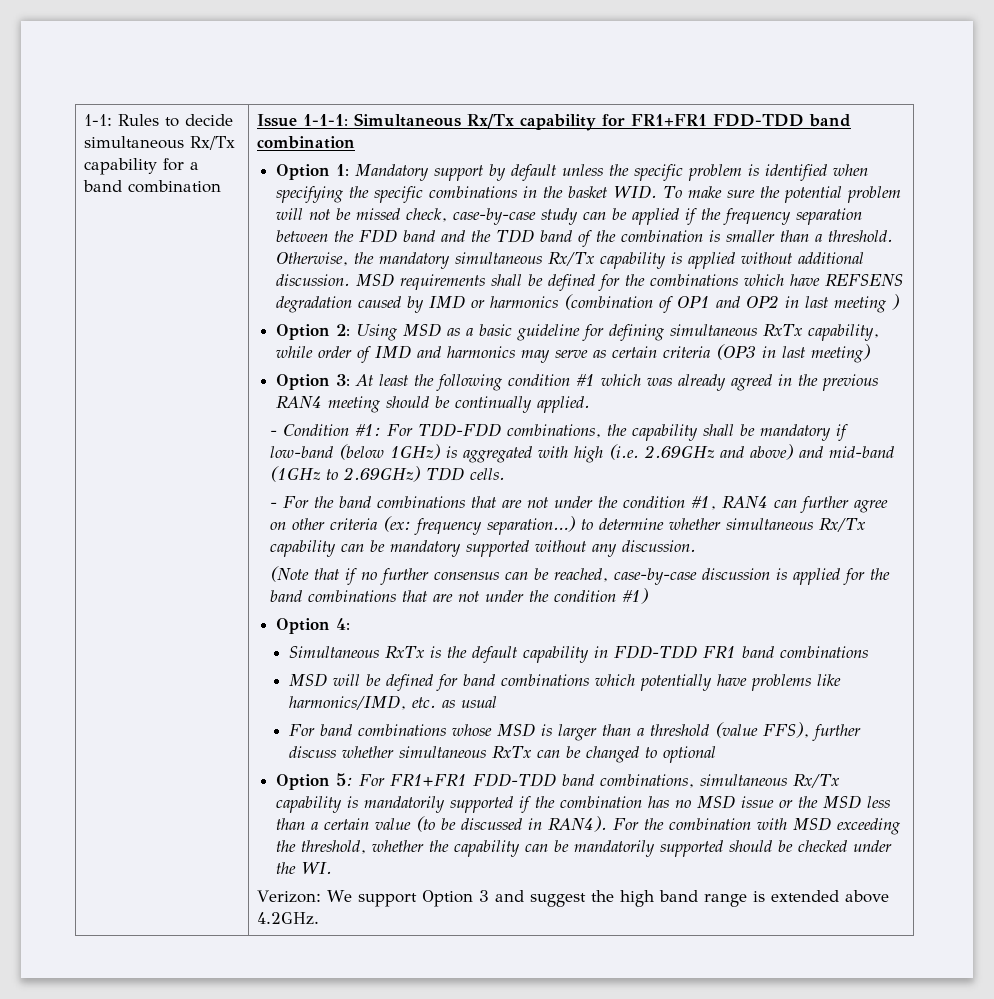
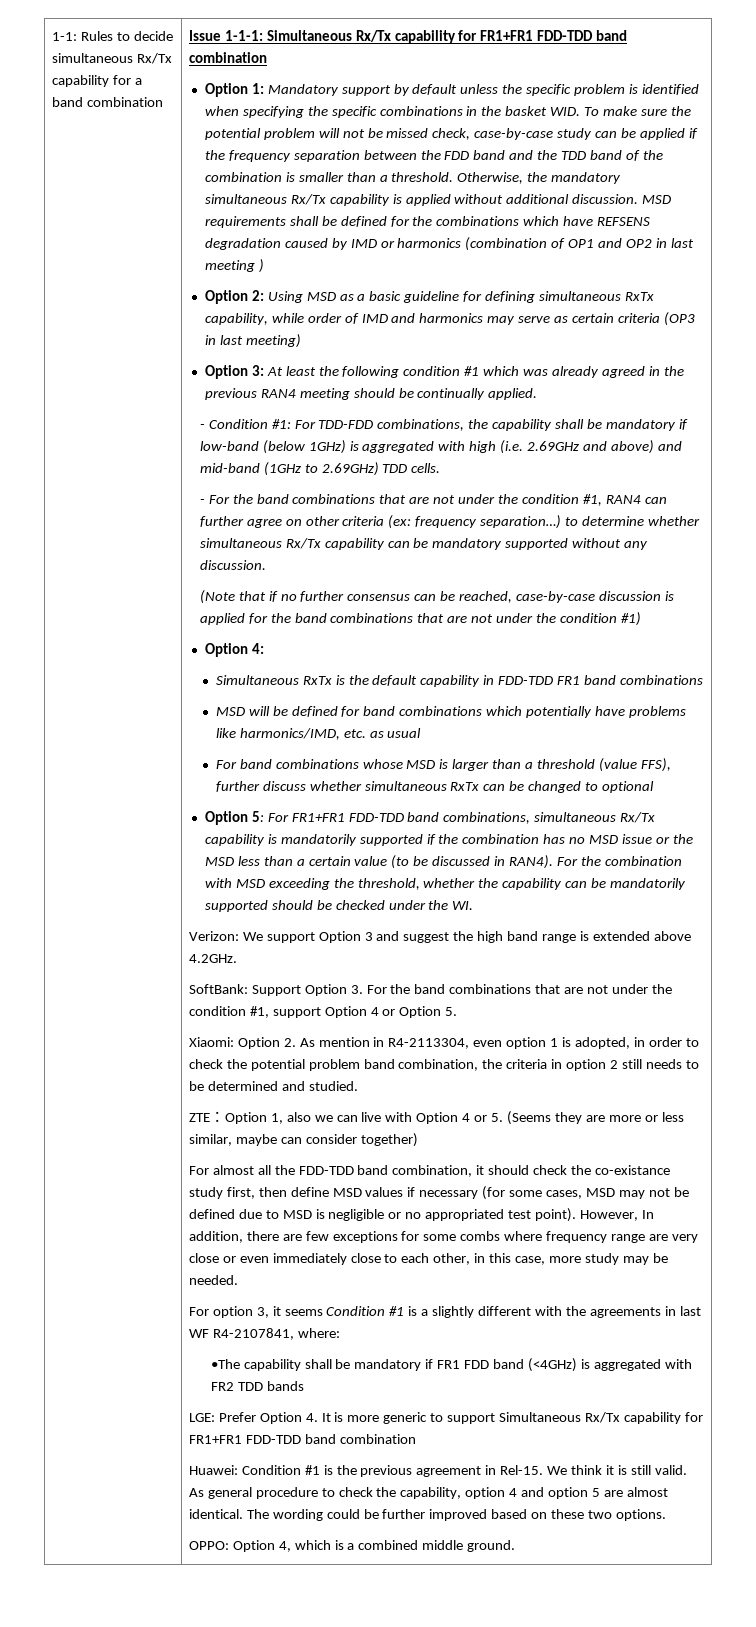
+ SoftBank: Support Option 3. For the band combinations that are not under the condition #1, support Option 4 or Option 5.
+ Xiaomi: Option 2. As mention in R4-2113304, even option 1 is adopted, in order to check the potential problem band combination, the criteria in option 2 still needs to be determined and studied.
+ ZTE：Option 1, also we can live with Option 4 or 5. (Seems they are more or less similar, maybe can consider together)
+ For almost all the FDD-TDD band combination, it should check the co-existance study first, then define MSD values if necessary (for some cases, MSD may not be defined due to MSD is negligible or no appropriated test point). However, In addition, there are few exceptions for some combs where frequency range are very close or even immediately close to each other, in this case, more study may be needed.
+ For option 3, it seems Condition #1 is a slightly different with the agreements in last WF R4-2107841, where:
+ •The capability shall be mandatory if FR1 FDD band (<4GHz) is aggregated with FR2 TDD bands
+ LGE: Prefer Option 4. It is more generic to support Simultaneous Rx/Tx capability for FR1+FR1 FDD-TDD band combination
+ Huawei: Condition #1 is the previous agreement in Rel-15. We think it is still valid. As general procedure to check the capability, option 4 and option 5 are almost identical. The wording could be further improved based on these two options.
+ OPPO: Option 4, which is a combined middle ground.

